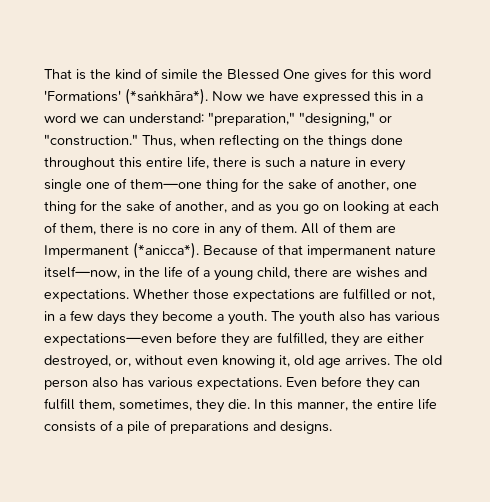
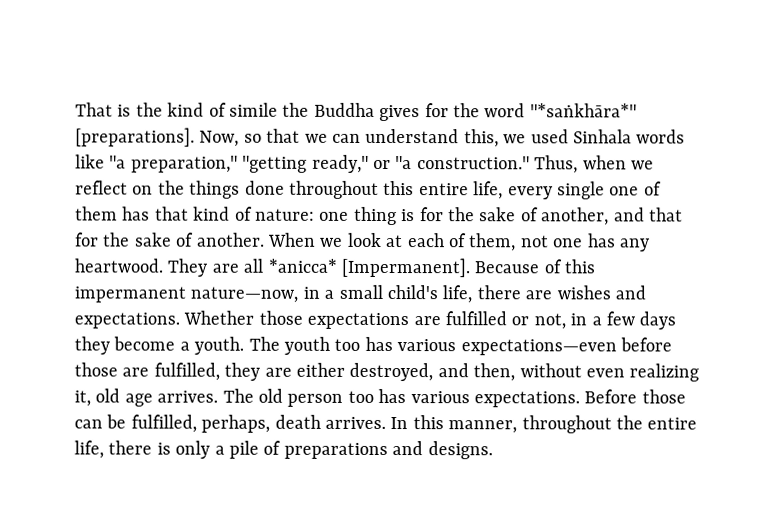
- That is the kind of simile the Blessed One gives for this word 'Formations' (*saṅkhāra*). Now we have expressed this in a word we can understand: "preparation," "designing," or "construction." Thus, when reflecting on the things done throughout this entire life, there is such a nature in every single one of them—one thing for the sake of another, one thing for the sake of another, and as you go on looking at each of them, there is no core in any of them. All of them are Impermanent (*anicca*). Because of that impermanent nature itself—now, in the life of a young child, there are wishes and expectations.
+ That is the kind of simile the Buddha gives for the word "*saṅkhāra*" [preparations]. Now, so that we can understand this, we used Sinhala words like "a preparation," "getting ready," or "a construction." Thus, when we reflect on the things done throughout this entire life, every single one of them has that kind of nature: one thing is for the sake of another, and that for the sake of another. When we look at each of them, not one has any heartwood. They are all *anicca* [Impermanent]. Because of this impermanent nature—now, in a small child's life, there are wishes and expectations.
- The youth also has various expectations—even before they are fulfilled, they are either destroyed, or, without even knowing it, old age arrives.
+ The youth too has various expectations—even before those are fulfilled, they are either destroyed, and then, without even realizing it, old age arrives.
- The old person also has various expectations.
+ The old person too has various expectations.
- Even before they can fulfill them, sometimes, they die.
+ Before those can be fulfilled, perhaps, death arrives.
- In this manner, the entire life consists of a pile of preparations and designs.
+ In this manner, throughout the entire life, there is only a pile of preparations and designs.

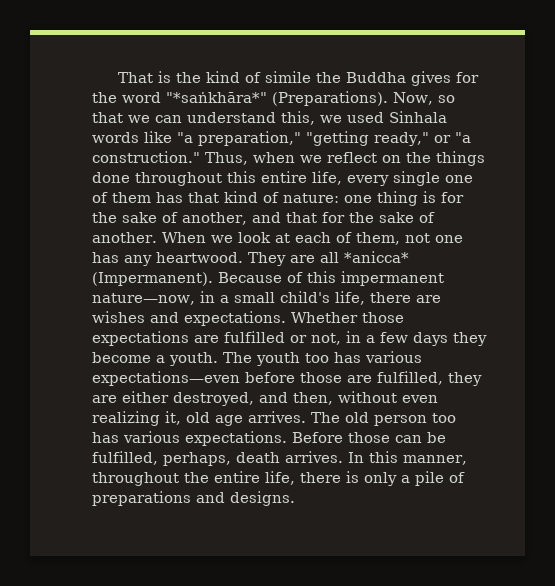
- That is the kind of simile the Buddha gives for the word "*saṅkhāra*" [preparations].
+ That is the kind of simile the Buddha gives for the word "*saṅkhāra*" (Preparations).
- They are all *anicca* [Impermanent].
+ They are all *anicca* (Impermanent).

